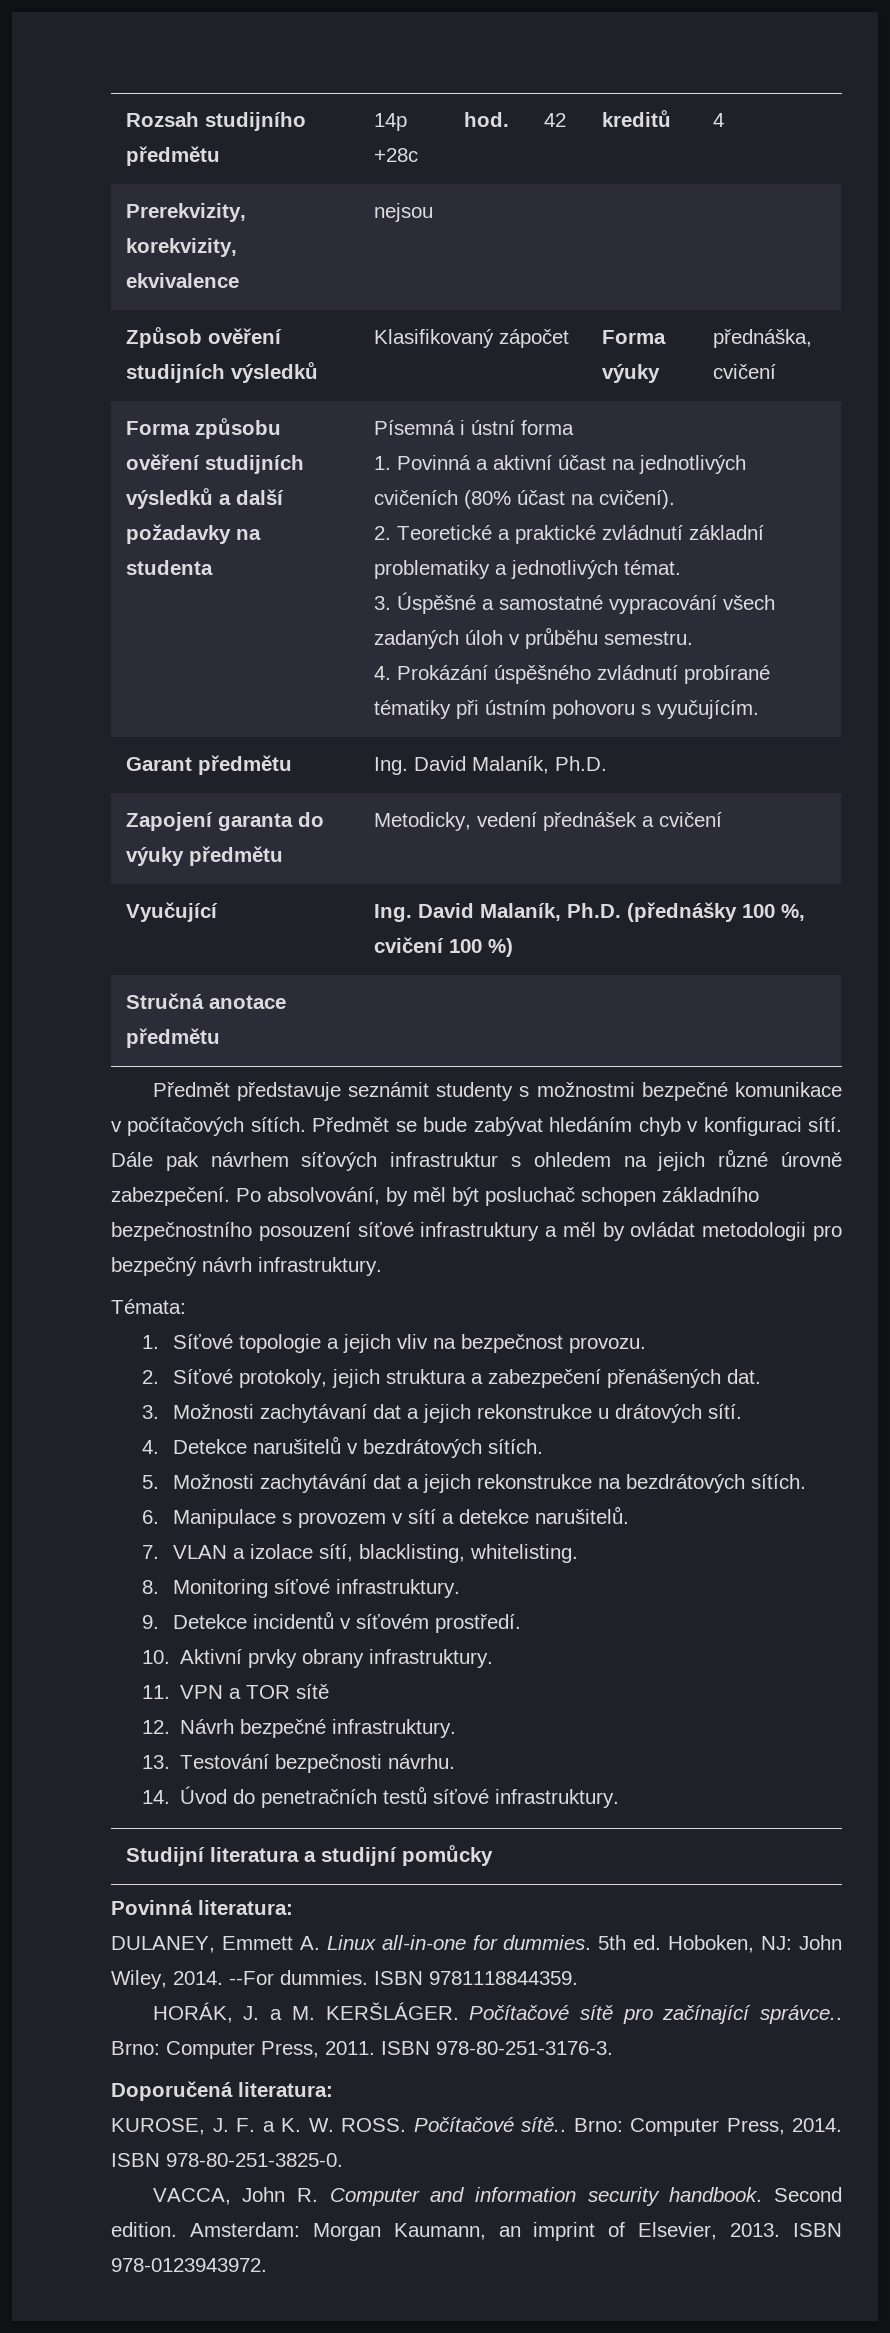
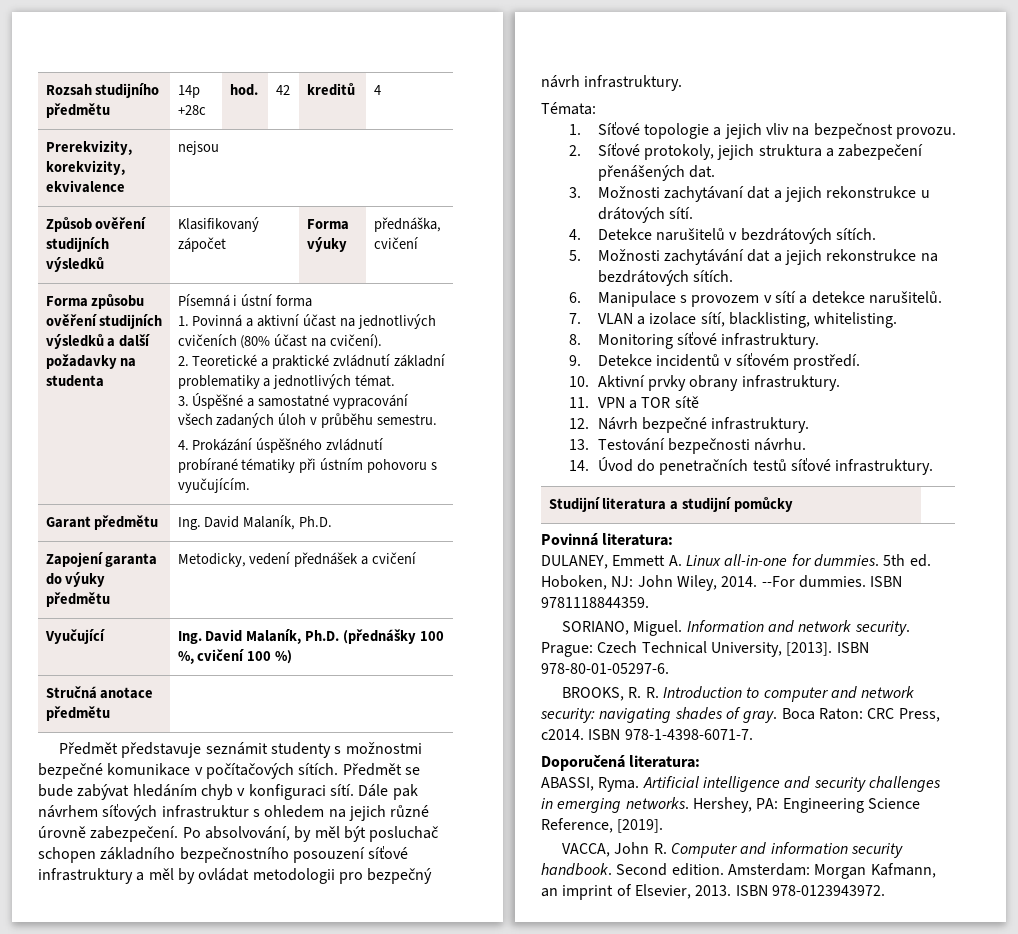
- HORÁK, J. a M. KERŠLÁGER. Počítačové sítě pro začínající správce.. Brno: Computer Press, 2011. ISBN 978-80-251-3176-3.
+ SORIANO, Miguel. Information and network security. Prague: Czech Technical University, [2013]. ISBN 978-80-01-05297-6.
+ BROOKS, R. R. Introduction to computer and network security: navigating shades of gray. Boca Raton: CRC Press, c2014. ISBN 978-1-4398-6071-7.
  Doporučená literatura:
- KUROSE, J. F. a K. W. ROSS. Počítačové sítě.. Brno: Computer Press, 2014. ISBN 978-80-251-3825-0.
+ ABASSI, Ryma. Artificial intelligence and security challenges in emerging networks. Hershey, PA: Engineering Science Reference, [2019].
- Amsterdam: Morgan Kaumann, an imprint of Elsevier, 2013.
+ Amsterdam: Morgan Kafmann, an imprint of Elsevier, 2013.

